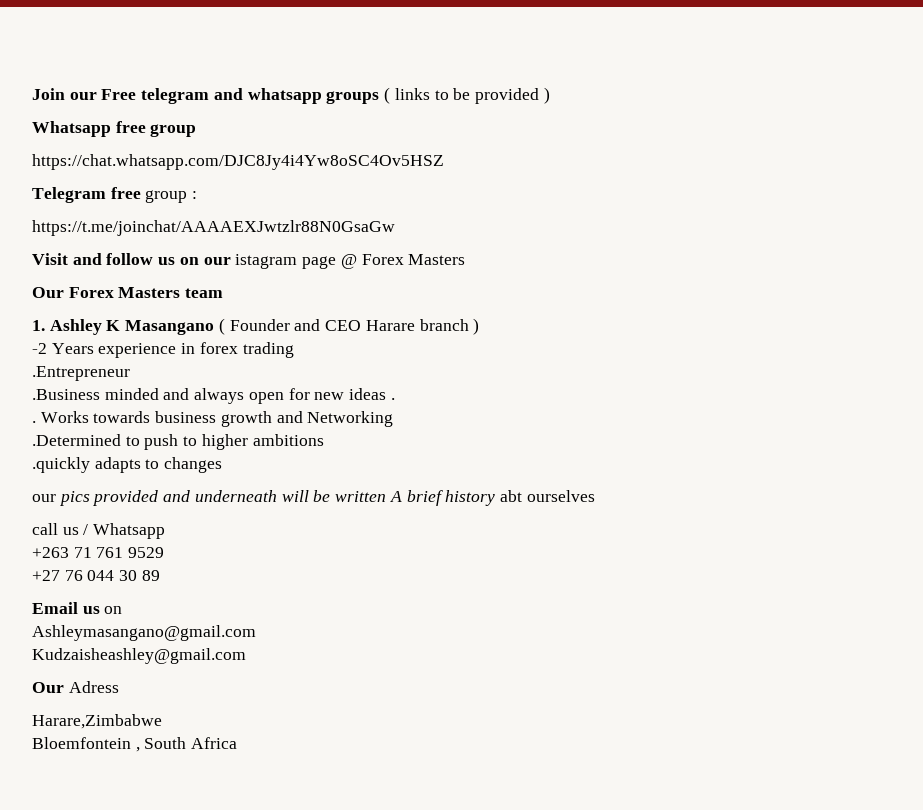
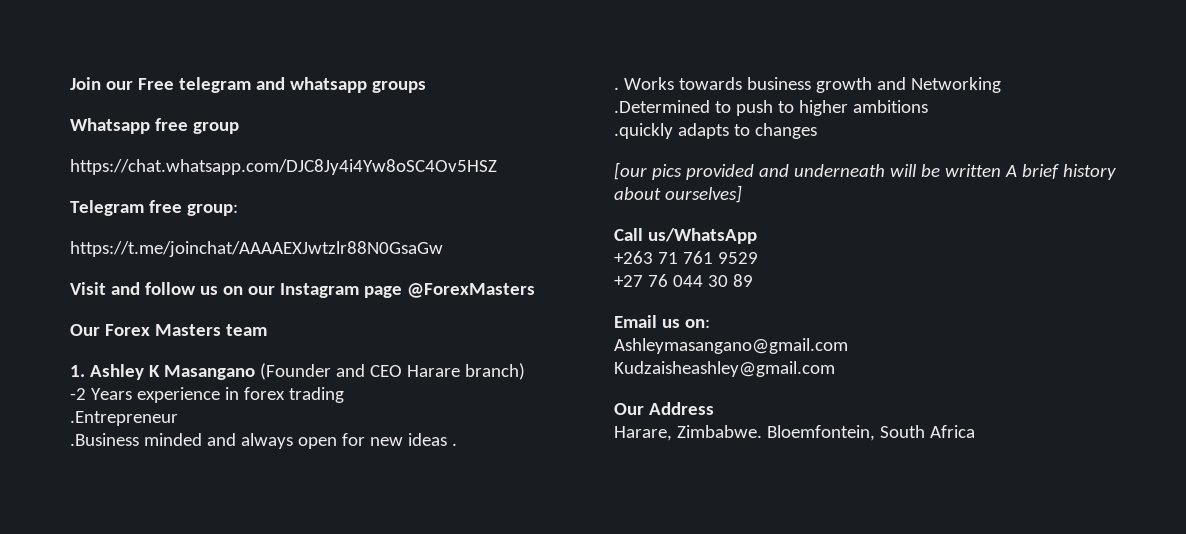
- Join our Free telegram and whatsapp groups ( links to be provided )
+ Join our Free telegram and whatsapp groups
- Telegram free group :
+ Telegram free group:
- Visit and follow us on our istagram page @ Forex Masters
+ Visit and follow us on our Instagram page @ForexMasters
- 1. Ashley K Masangano ( Founder and CEO Harare branch )
+ 1. Ashley K Masangano (Founder and CEO Harare branch)
- our pics provided and underneath will be written A brief history abt ourselves
- call us / Whatsapp
+ [our pics provided and underneath will be written A brief history about ourselves]
+ Call us/WhatsApp
- Email us on
+ Email us on:
- Our Adress
- Harare,Zimbabwe
- Bloemfontein , South Africa
+ Our Address
+ Harare, Zimbabwe. Bloemfontein, South Africa

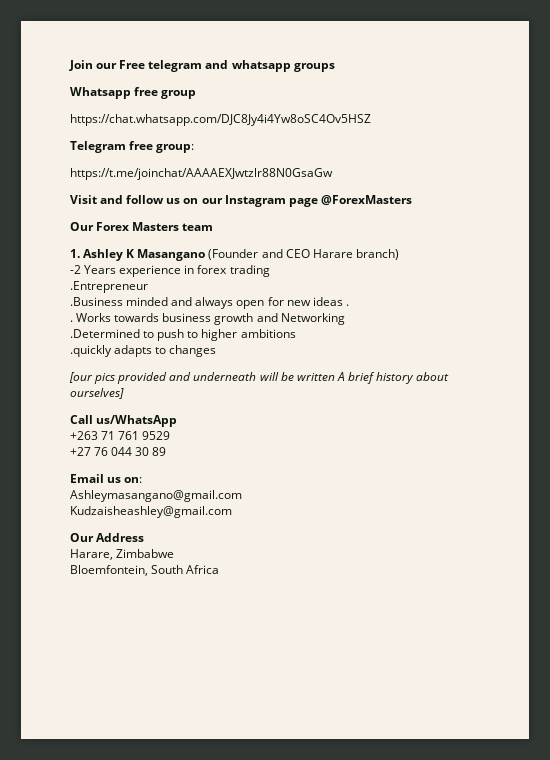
- Harare, Zimbabwe. Bloemfontein, South Africa
+ Harare, Zimbabwe
+ Bloemfontein, South Africa

